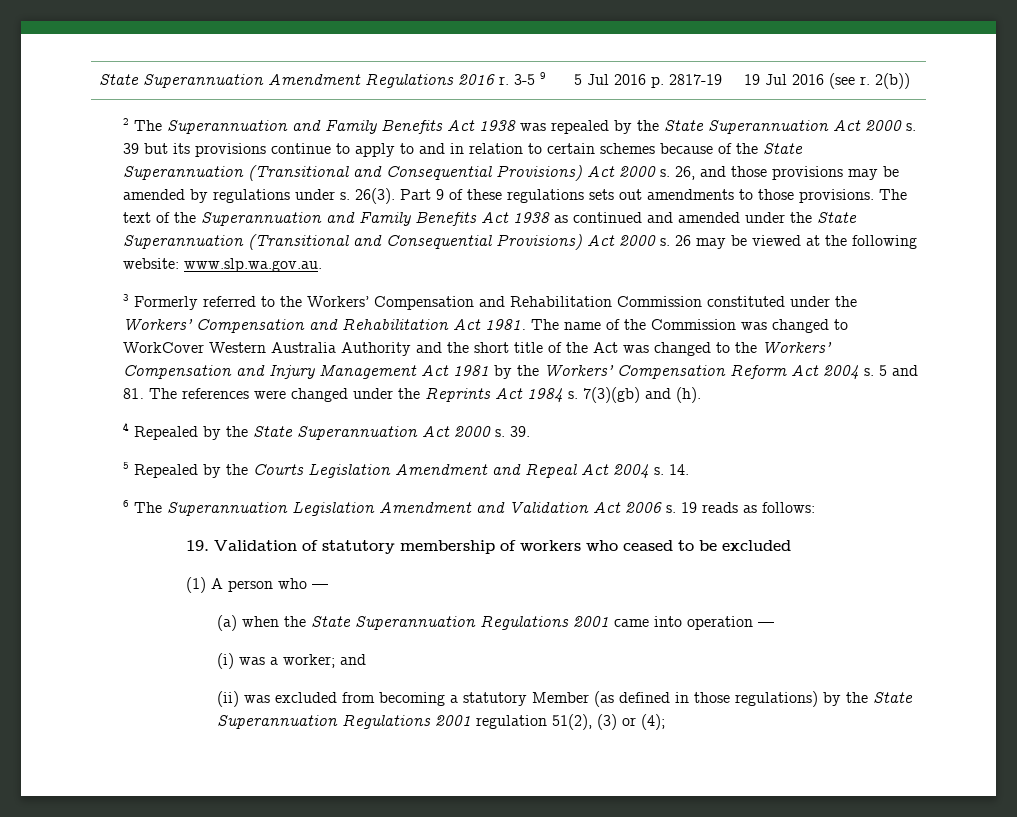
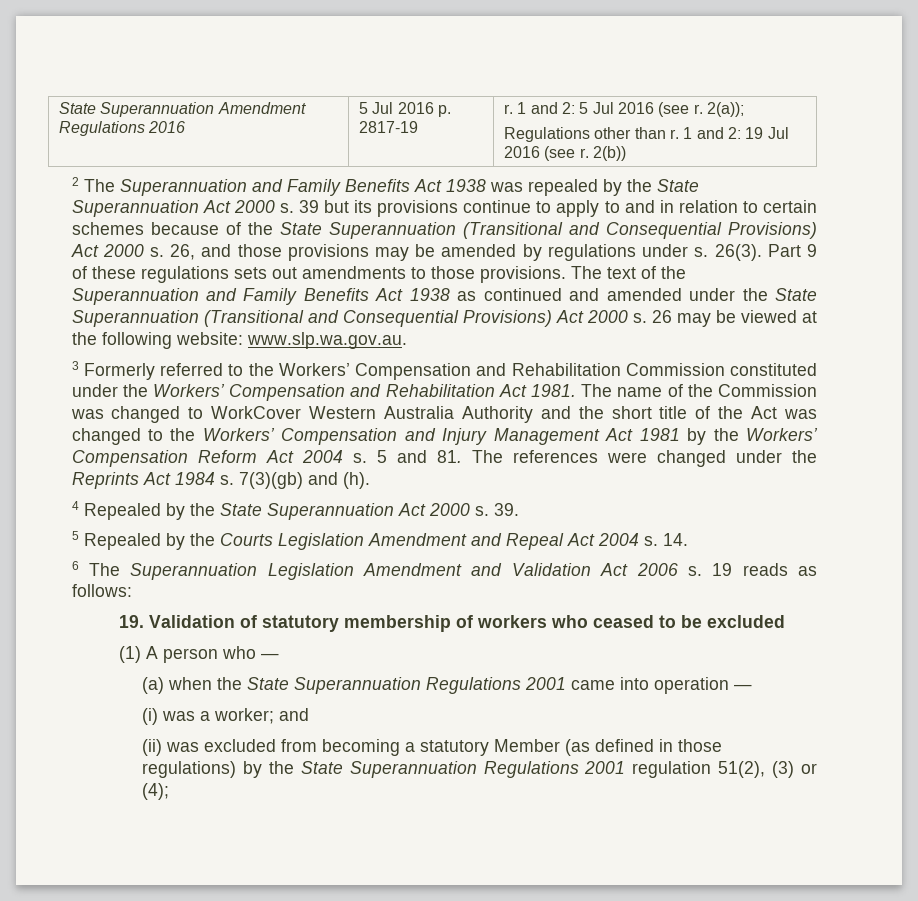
- State Superannuation Amendment Regulations 2016 r. 3-5 9 | 5 Jul 2016 p. 2817-19 | 19 Jul 2016 (see r. 2(b))
+ State Superannuation Amendment Regulations 2016 | 5 Jul 2016 p. 2817-19 | r. 1 and 2: 5 Jul 2016 (see r. 2(a));
+ Regulations other than r. 1 and 2: 19 Jul 2016 (see r. 2(b))

